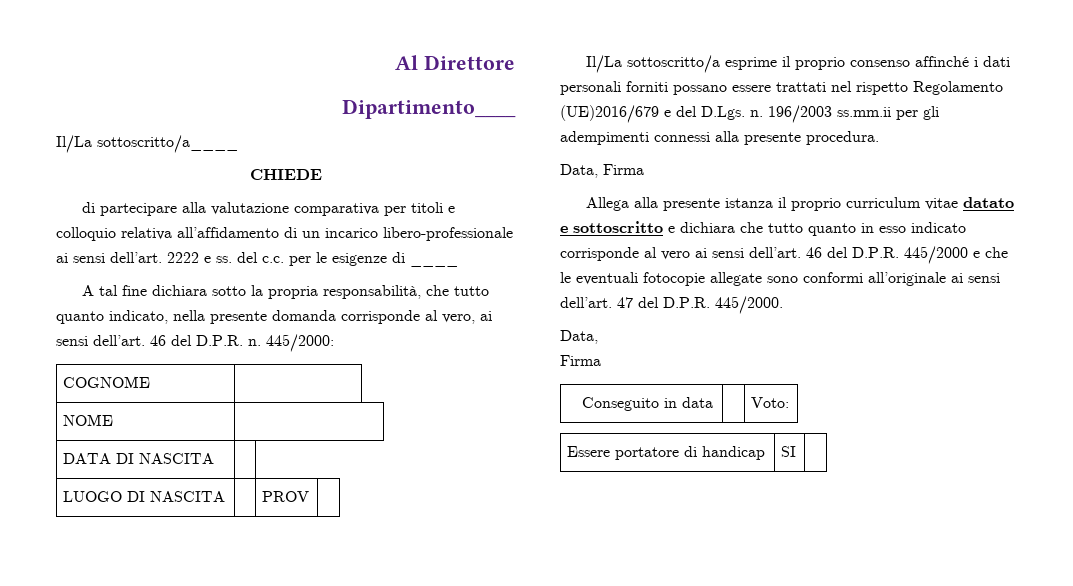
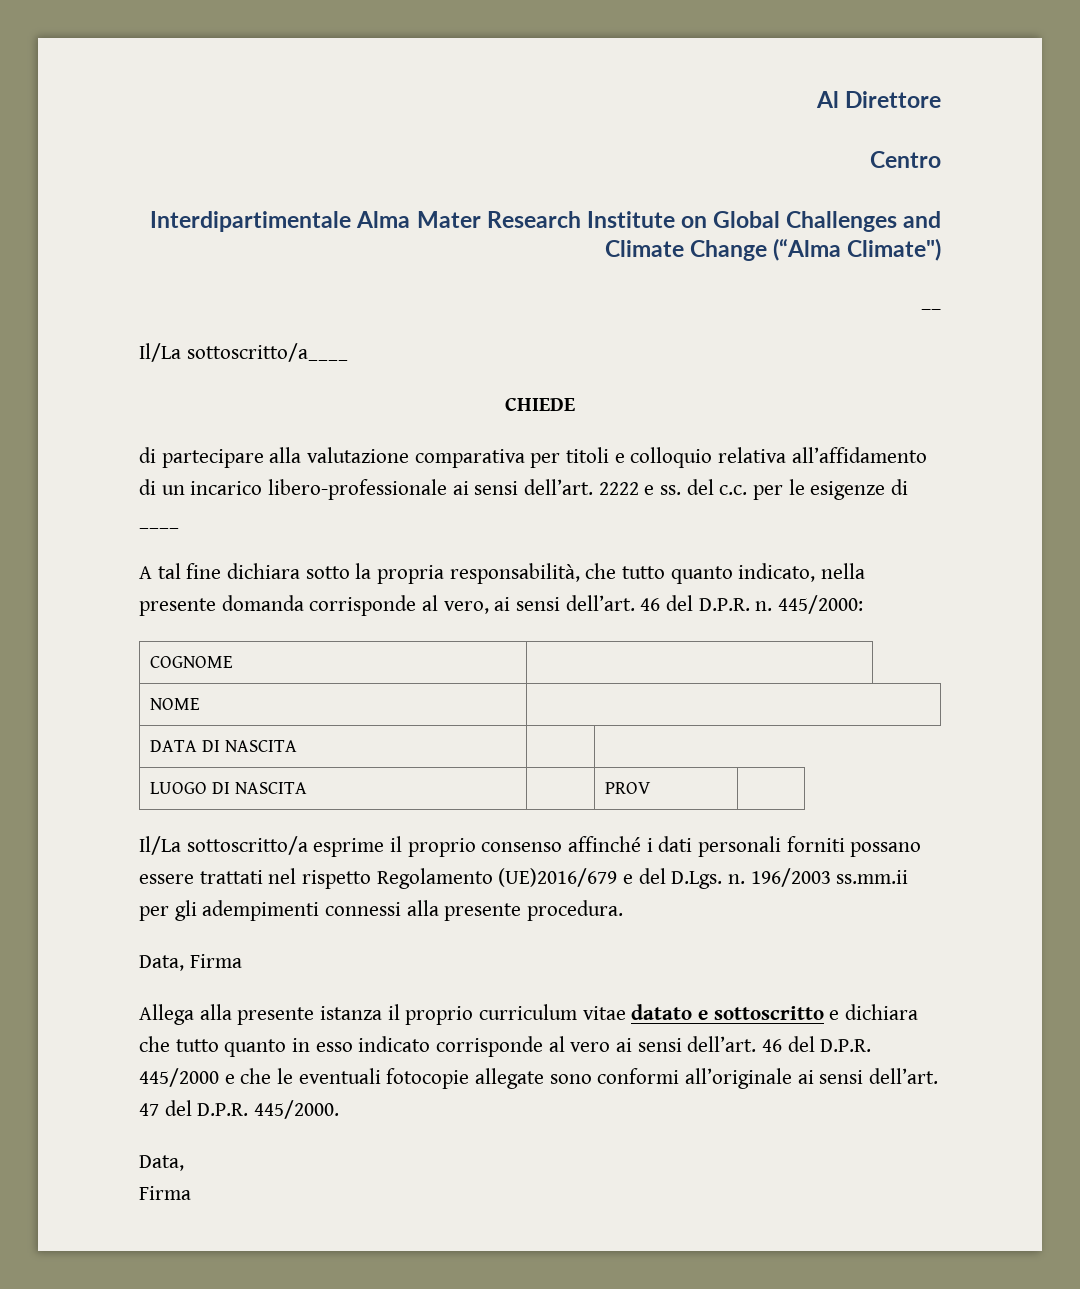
- Dipartimento____
+ Centro
+ Interdipartimentale Alma Mater Research Institute on Global Challenges and Climate Change (“Alma Climate")
+ __
- Conseguito in data | | Voto:
- Essere portatore di handicap | SI |

